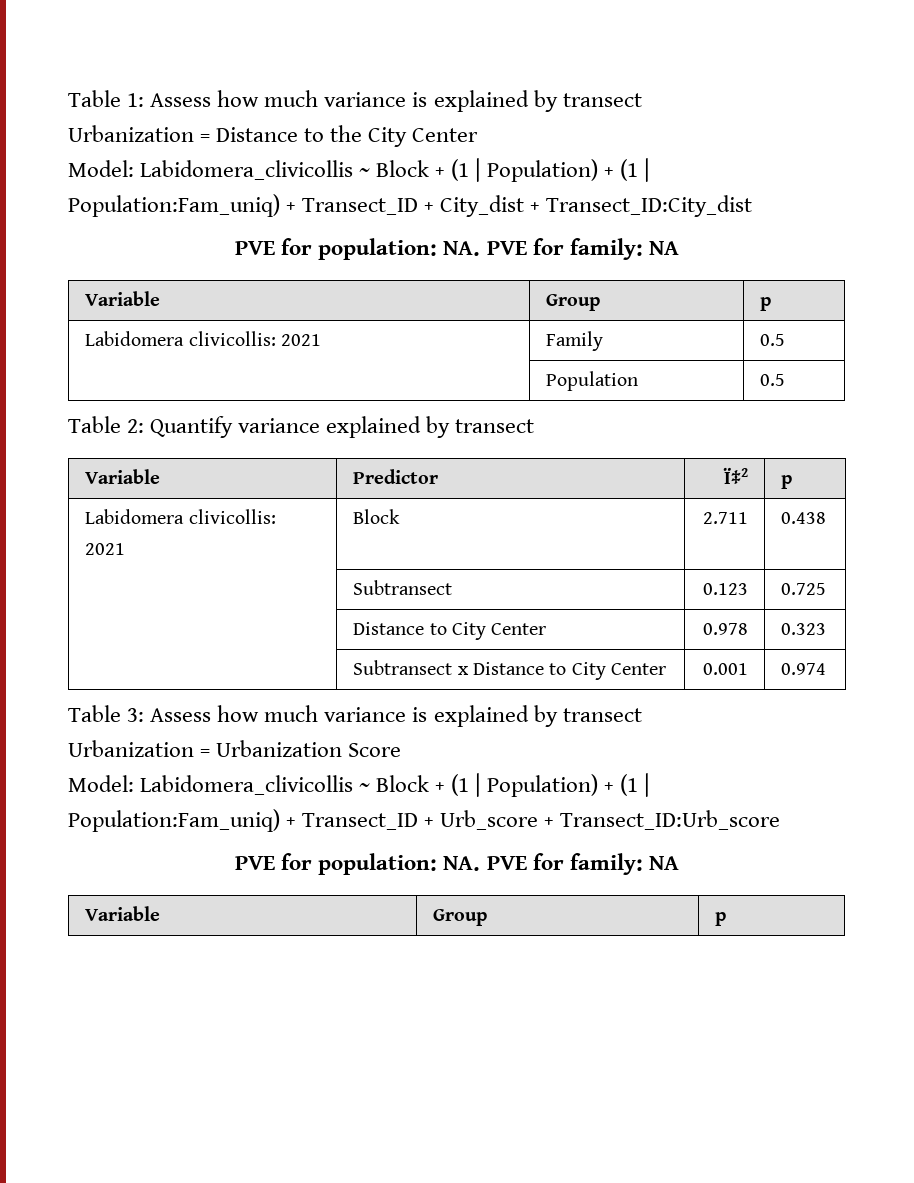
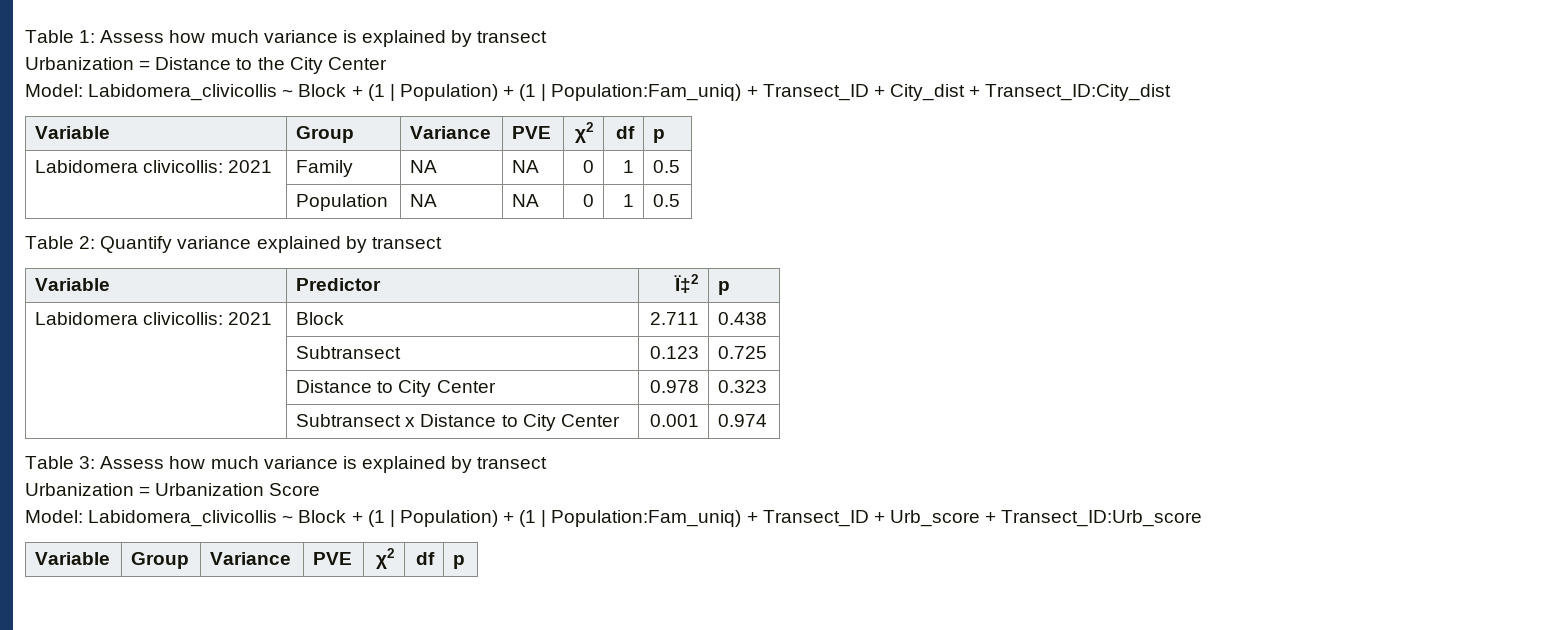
  Model: Labidomera_clivicollis ~ Block + (1 | Population) + (1 | Population:Fam_uniq) + Transect_ID + City_dist + Transect_ID:City_dist
- PVE for population: NA. PVE for family: NA
- Variable | Group | p
+ Variable | Group | Variance | PVE | χ2 | df | p
- Labidomera clivicollis: 2021 | Family | 0.5
- | Population | 0.5
+ Labidomera clivicollis: 2021 | Family | NA | NA | 0 | 1 | 0.5
+ | Population | NA | NA | 0 | 1 | 0.5
  Model: Labidomera_clivicollis ~ Block + (1 | Population) + (1 | Population:Fam_uniq) + Transect_ID + Urb_score + Transect_ID:Urb_score
- PVE for population: NA. PVE for family: NA
- Variable | Group | p
+ Variable | Group | Variance | PVE | χ2 | df | p

